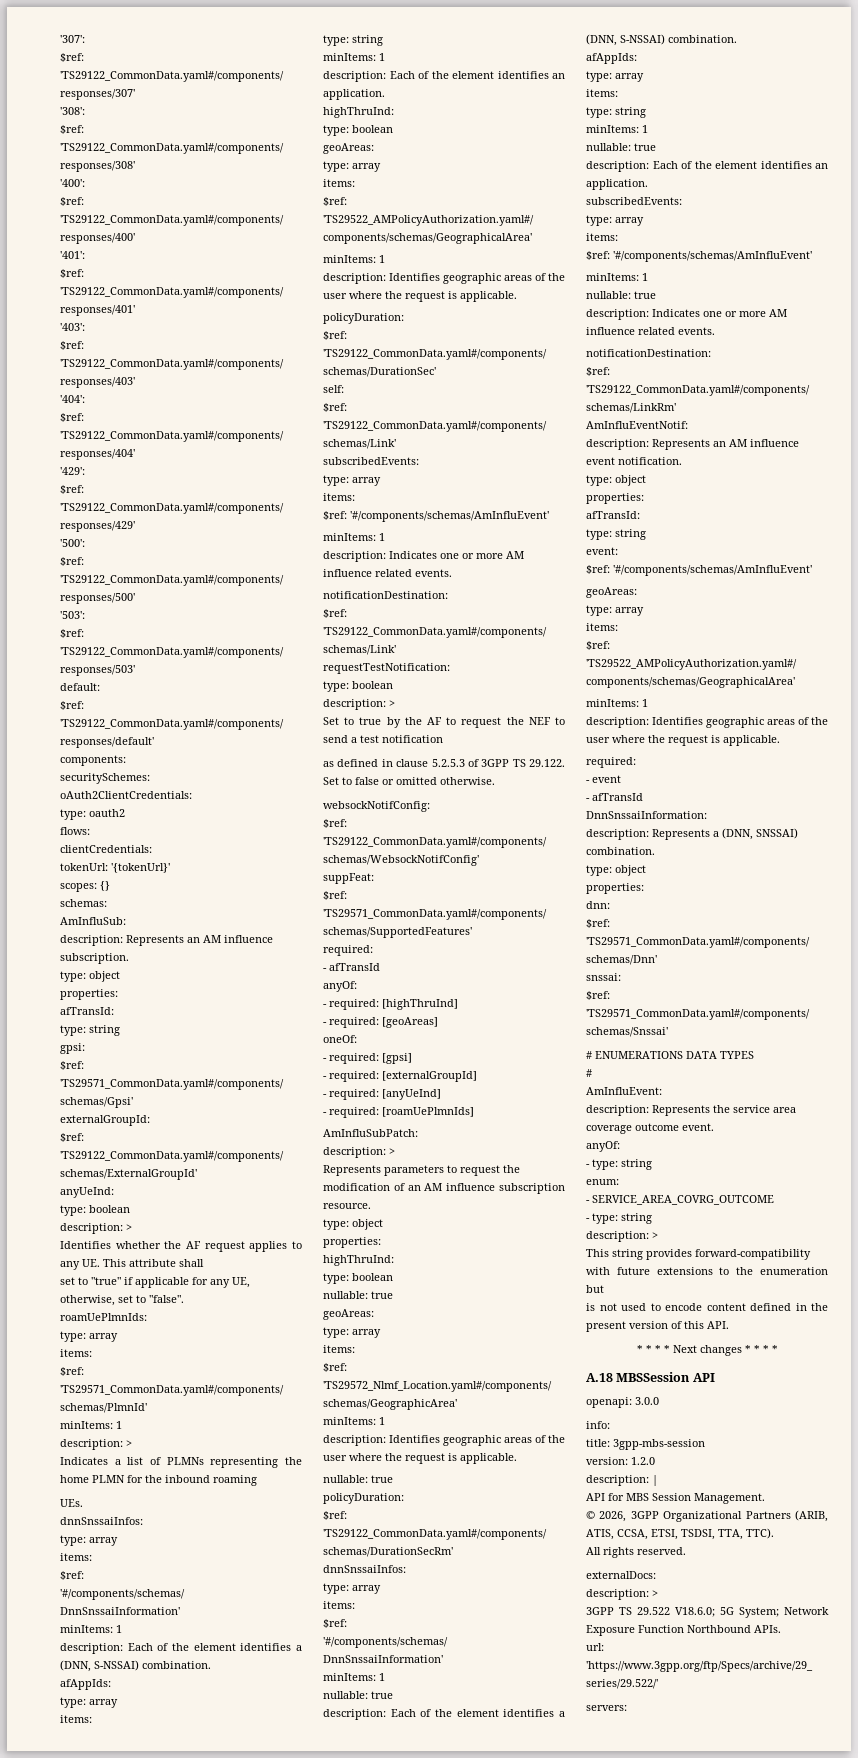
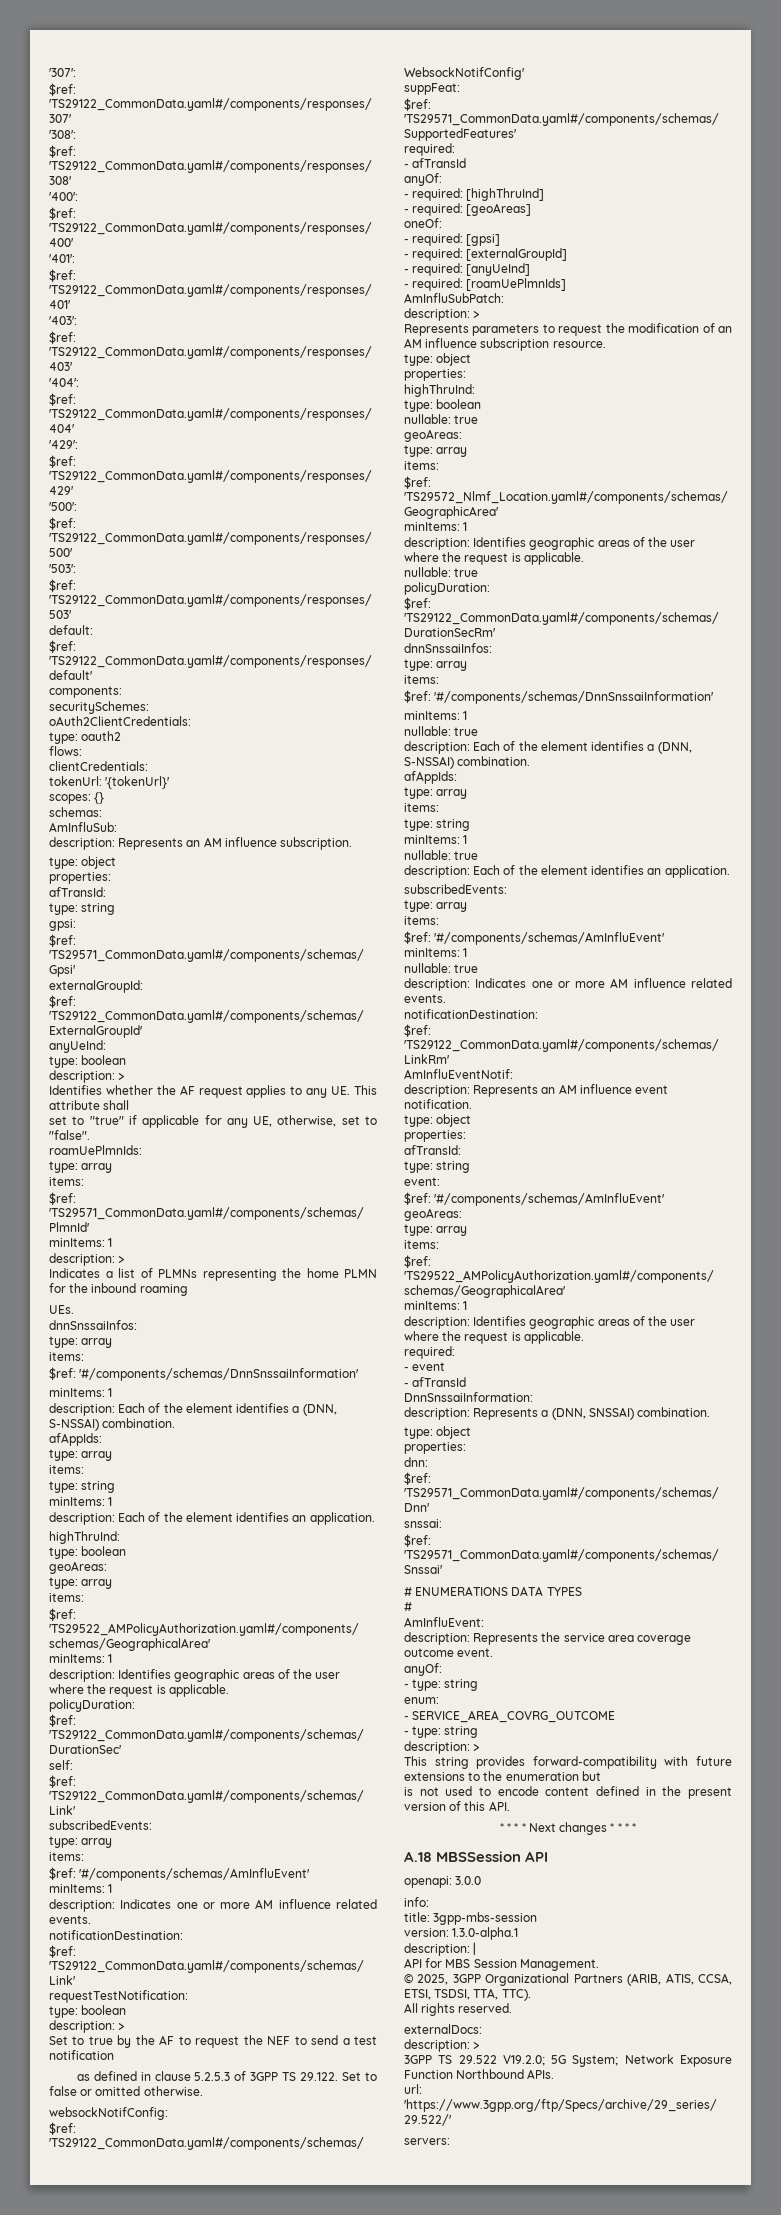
- version: 1.2.0
+ version: 1.3.0-alpha.1
- © 2026, 3GPP Organizational Partners (ARIB, ATIS, CCSA, ETSI, TSDSI, TTA, TTC).
+ © 2025, 3GPP Organizational Partners (ARIB, ATIS, CCSA, ETSI, TSDSI, TTA, TTC).
- 3GPP TS 29.522 V18.6.0; 5G System; Network Exposure Function Northbound APIs.
+ 3GPP TS 29.522 V19.2.0; 5G System; Network Exposure Function Northbound APIs.

